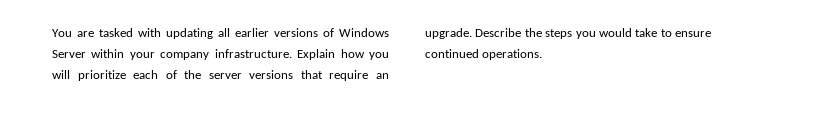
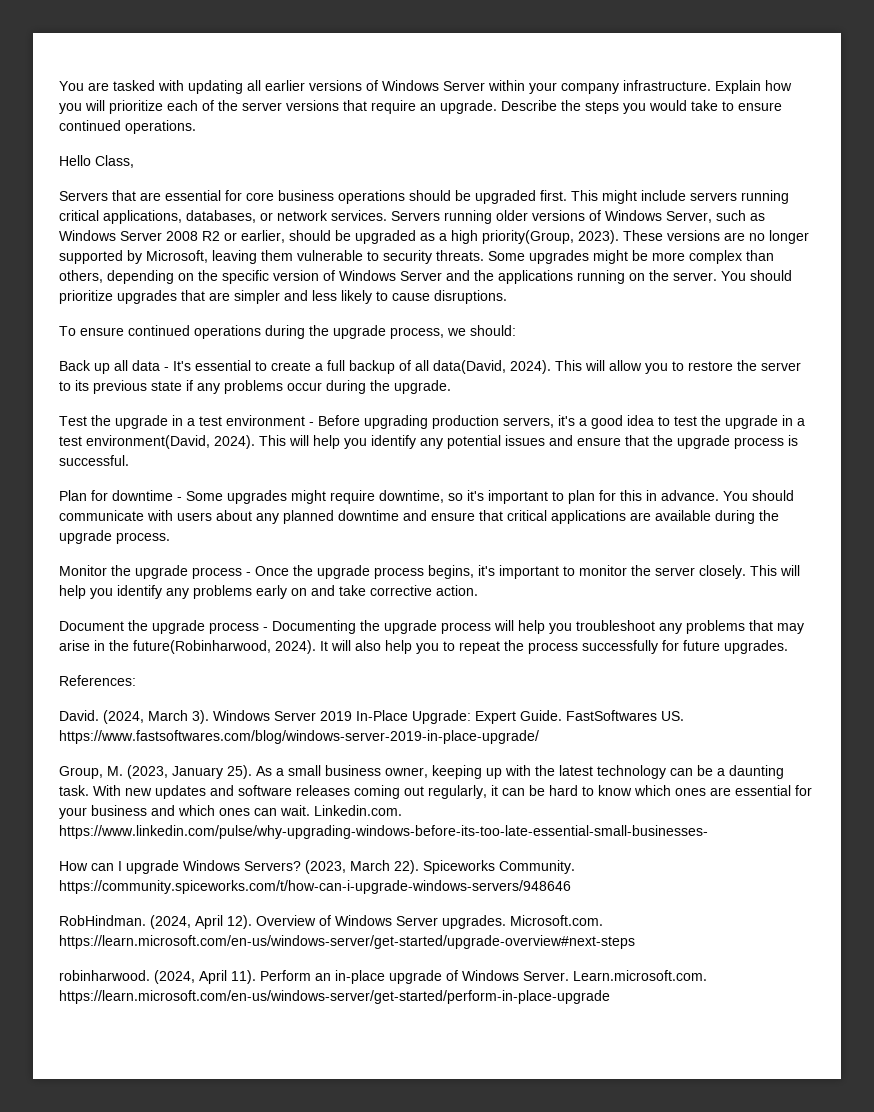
+ Hello Class,
+ Servers that are essential for core business operations should be upgraded first. This might include servers running critical applications, databases, or network services. Servers running older versions of Windows Server, such as Windows Server 2008 R2 or earlier, should be upgraded as a high priority(Group, 2023). These versions are no longer supported by Microsoft, leaving them vulnerable to security threats. Some upgrades might be more complex than others, depending on the specific version of Windows Server and the applications running on the server. You should prioritize upgrades that are simpler and less likely to cause disruptions.
+ To ensure continued operations during the upgrade process, we should:
+ Back up all data - It's essential to create a full backup of all data(David, 2024). This will allow you to restore the server to its previous state if any problems occur during the upgrade.
+ Test the upgrade in a test environment - Before upgrading production servers, it's a good idea to test the upgrade in a test environment(David, 2024). This will help you identify any potential issues and ensure that the upgrade process is successful.
+ Plan for downtime - Some upgrades might require downtime, so it's important to plan for this in advance. You should communicate with users about any planned downtime and ensure that critical applications are available during the upgrade process.
+ Monitor the upgrade process - Once the upgrade process begins, it's important to monitor the server closely. This will help you identify any problems early on and take corrective action.
+ Document the upgrade process - Documenting the upgrade process will help you troubleshoot any problems that may arise in the future(Robinharwood, 2024). It will also help you to repeat the process successfully for future upgrades.
+ References:
+ David. (2024, March 3). Windows Server 2019 In-Place Upgrade: Expert Guide. FastSoftwares US. https://www.fastsoftwares.com/blog/windows-server-2019-in-place-upgrade/
+ Group, M. (2023, January 25). As a small business owner, keeping up with the latest technology can be a daunting task. With new updates and software releases coming out regularly, it can be hard to know which ones are essential for your business and which ones can wait. Linkedin.com. https://www.linkedin.com/pulse/why-upgrading-windows-before-its-too-late-essential-small-businesses-
+ How can I upgrade Windows Servers? (2023, March 22). Spiceworks Community. https://community.spiceworks.com/t/how-can-i-upgrade-windows-servers/948646
+ RobHindman. (2024, April 12). Overview of Windows Server upgrades. Microsoft.com. https://learn.microsoft.com/en-us/windows-server/get-started/upgrade-overview#next-steps
+ robinharwood. (2024, April 11). Perform an in-place upgrade of Windows Server. Learn.microsoft.com. https://learn.microsoft.com/en-us/windows-server/get-started/perform-in-place-upgrade

